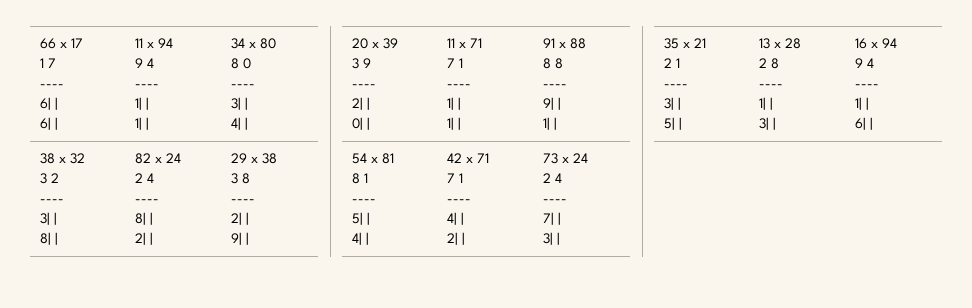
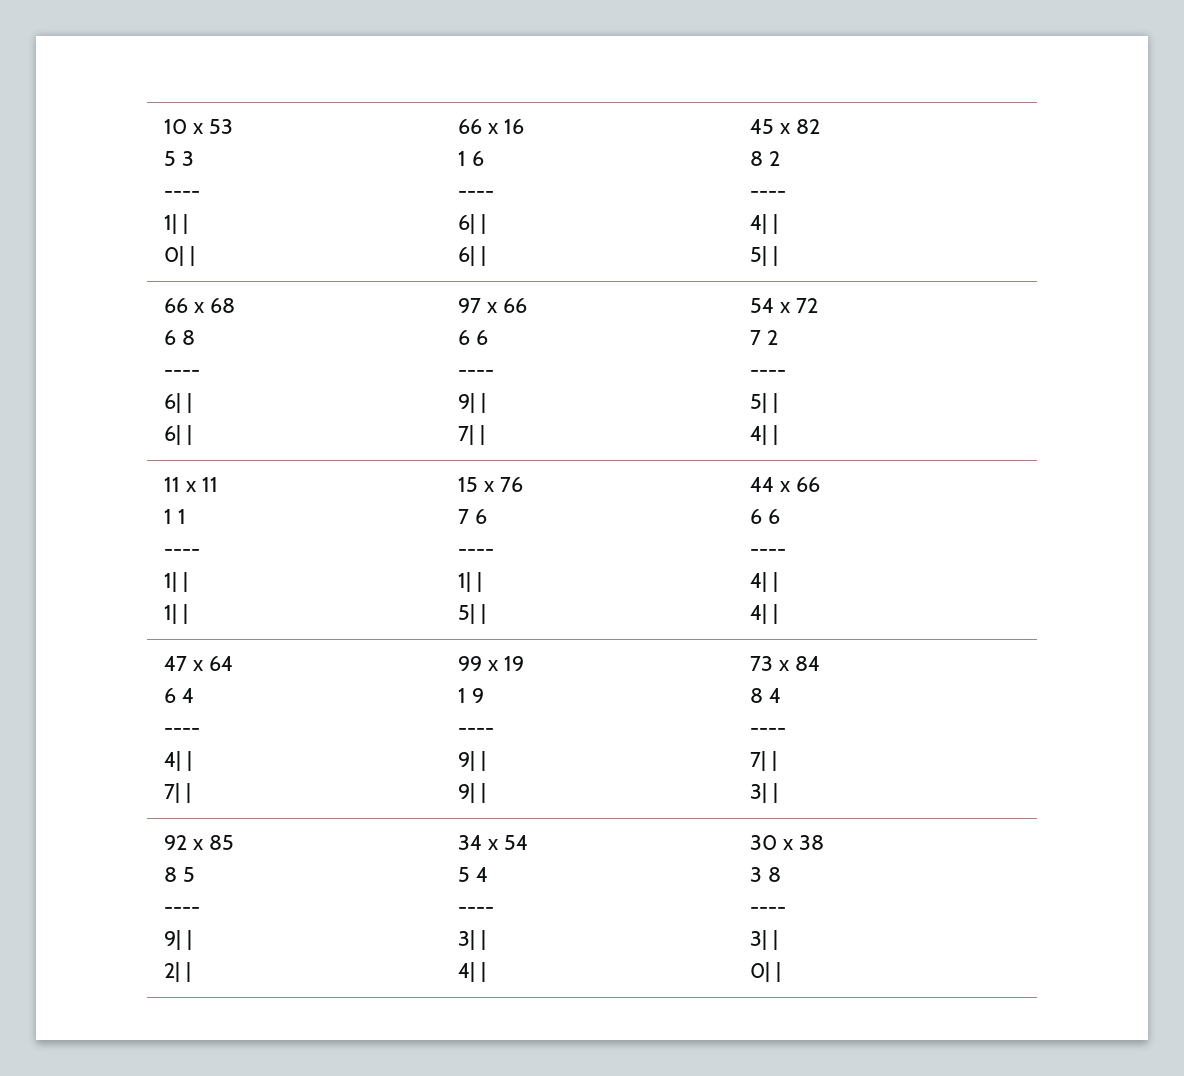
- 66 x 17
- 1 7
+ 10 x 53
+ 5 3
+ ----
+ 1| |
+ 0| | | 66 x 16
+ 1 6
  ----
  6| |
- 6| | | 11 x 94
- 9 4
+ 6| | | 45 x 82
+ 8 2
+ ----
+ 4| |
+ 5| |
+ 66 x 68
+ 6 8
+ ----
+ 6| |
+ 6| | | 97 x 66
+ 6 6
+ ----
+ 9| |
+ 7| | | 54 x 72
+ 7 2
+ ----
+ 5| |
+ 4| |
+ 11 x 11
+ 1 1
  ----
  1| |
- 1| | | 34 x 80
- 8 0
- ----
- 3| |
- 4| |
- 38 x 32
- 3 2
- ----
- 3| |
- 8| | | 82 x 24
- 2 4
- ----
- 8| |
- 2| | | 29 x 38
- 3 8
- ----
- 2| |
- 9| |
- 20 x 39
- 3 9
- ----
- 2| |
- 0| | | 11 x 71
- 7 1
+ 1| | | 15 x 76
+ 7 6
  ----
  1| |
- 1| | | 91 x 88
- 8 8
+ 5| | | 44 x 66
+ 6 6
+ ----
+ 4| |
+ 4| |
+ 47 x 64
+ 6 4
+ ----
+ 4| |
+ 7| | | 99 x 19
+ 1 9
  ----
  9| |
- 1| |
- 54 x 81
- 8 1
- ----
- 5| |
- 4| | | 42 x 71
- 7 1
- ----
- 4| |
- 2| | | 73 x 24
- 2 4
+ 9| | | 73 x 84
+ 8 4
- 35 x 21
- 2 1
+ 92 x 85
+ 8 5
+ ----
+ 9| |
+ 2| | | 34 x 54
+ 5 4
  ----
  3| |
- 5| | | 13 x 28
- 2 8
+ 4| | | 30 x 38
+ 3 8
  ----
- 1| |
- 3| | | 16 x 94
- 9 4
- ----
- 1| |
- 6| |
+ 3| |
+ 0| |

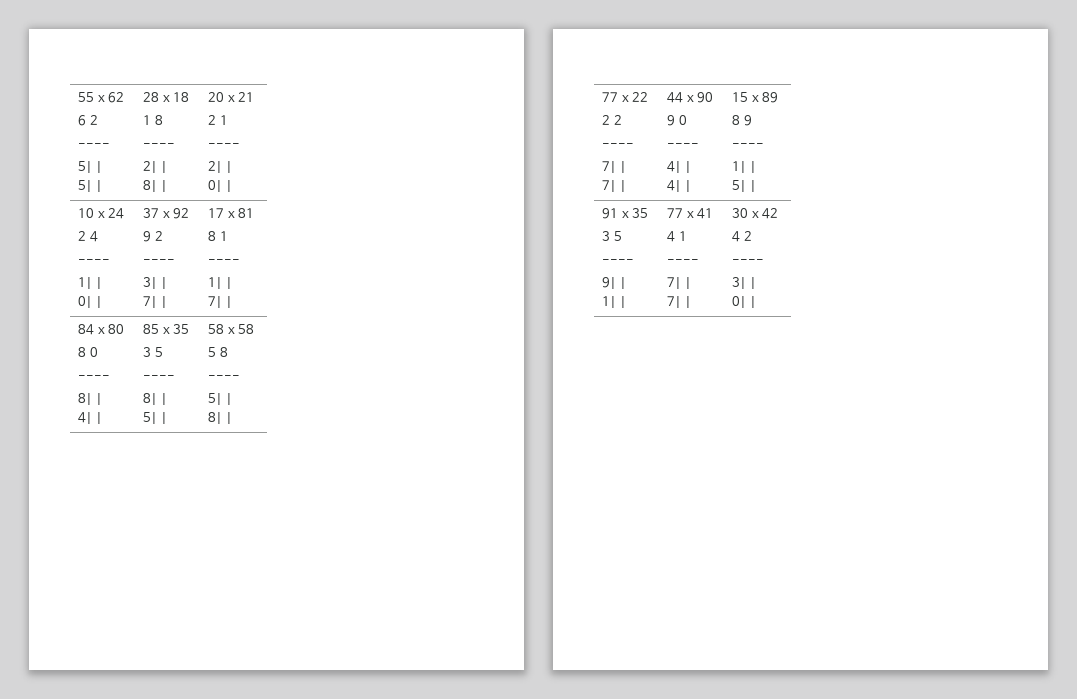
- 10 x 53
- 5 3
+ 55 x 62
+ 6 2
+ ----
+ 5| |
+ 5| | | 28 x 18
+ 1 8
+ ----
+ 2| |
+ 8| | | 20 x 21
+ 2 1
+ ----
+ 2| |
+ 0| |
+ 10 x 24
+ 2 4
  ----
  1| |
- 0| | | 66 x 16
- 1 6
+ 0| | | 37 x 92
+ 9 2
  ----
- 6| |
- 6| | | 45 x 82
- 8 2
+ 3| |
+ 7| | | 17 x 81
+ 8 1
+ ----
+ 1| |
+ 7| |
+ 84 x 80
+ 8 0
+ ----
+ 8| |
+ 4| | | 85 x 35
+ 3 5
+ ----
+ 8| |
+ 5| | | 58 x 58
+ 5 8
+ ----
+ 5| |
+ 8| |
+ 77 x 22
+ 2 2
+ ----
+ 7| |
+ 7| | | 44 x 90
+ 9 0
  ----
  4| |
+ 4| | | 15 x 89
+ 8 9
+ ----
+ 1| |
  5| |
- 66 x 68
- 6 8
- ----
- 6| |
- 6| | | 97 x 66
- 6 6
+ 91 x 35
+ 3 5
  ----
  9| |
- 7| | | 54 x 72
- 7 2
- ----
- 5| |
- 4| |
- 11 x 11
- 1 1
- ----
- 1| |
- 1| | | 15 x 76
- 7 6
- ----
- 1| |
- 5| | | 44 x 66
- 6 6
- ----
- 4| |
- 4| |
- 47 x 64
- 6 4
- ----
- 4| |
- 7| | | 99 x 19
- 1 9
- ----
- 9| |
- 9| | | 73 x 84
- 8 4
+ 1| | | 77 x 41
+ 4 1
  ----
  7| |
- 3| |
- 92 x 85
- 8 5
- ----
- 9| |
- 2| | | 34 x 54
- 5 4
- ----
- 3| |
- 4| | | 30 x 38
- 3 8
+ 7| | | 30 x 42
+ 4 2

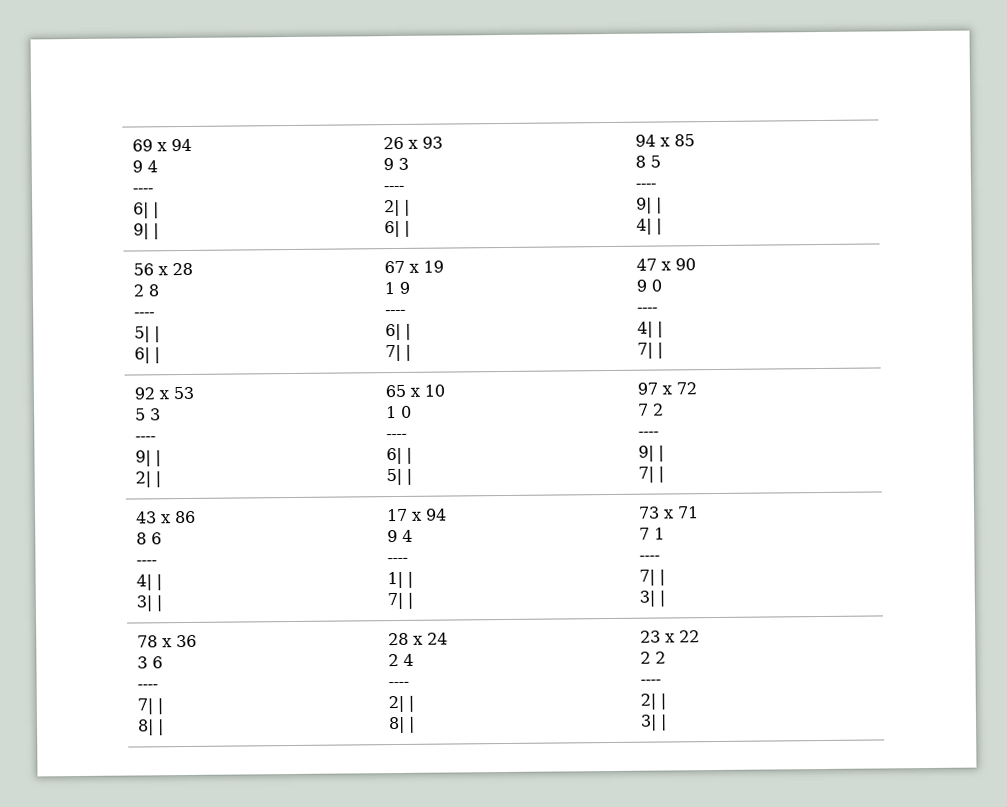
- 55 x 62
- 6 2
+ 69 x 94
+ 9 4
+ ----
+ 6| |
+ 9| | | 26 x 93
+ 9 3
+ ----
+ 2| |
+ 6| | | 94 x 85
+ 8 5
+ ----
+ 9| |
+ 4| |
+ 56 x 28
+ 2 8
  ----
  5| |
- 5| | | 28 x 18
- 1 8
+ 6| | | 67 x 19
+ 1 9
  ----
- 2| |
- 8| | | 20 x 21
- 2 1
- ----
- 2| |
- 0| |
- 10 x 24
- 2 4
- ----
- 1| |
- 0| | | 37 x 92
- 9 2
- ----
- 3| |
- 7| | | 17 x 81
- 8 1
- ----
- 1| |
- 7| |
- 84 x 80
- 8 0
- ----
- 8| |
- 4| | | 85 x 35
- 3 5
- ----
- 8| |
- 5| | | 58 x 58
- 5 8
- ----
- 5| |
- 8| |
- 77 x 22
- 2 2
- ----
- 7| |
- 7| | | 44 x 90
+ 6| |
+ 7| | | 47 x 90
  9 0
  ----
  4| |
- 4| | | 15 x 89
- 8 9
+ 7| |
+ 92 x 53
+ 5 3
+ ----
+ 9| |
+ 2| | | 65 x 10
+ 1 0
+ ----
+ 6| |
+ 5| | | 97 x 72
+ 7 2
+ ----
+ 9| |
+ 7| |
+ 43 x 86
+ 8 6
+ ----
+ 4| |
+ 3| | | 17 x 94
+ 9 4
  ----
  1| |
- 5| |
- 91 x 35
- 3 5
- ----
- 9| |
- 1| | | 77 x 41
- 4 1
+ 7| | | 73 x 71
+ 7 1
  ----
  7| |
- 7| | | 30 x 42
- 4 2
+ 3| |
+ 78 x 36
+ 3 6
  ----
+ 7| |
+ 8| | | 28 x 24
+ 2 4
+ ----
+ 2| |
+ 8| | | 23 x 22
+ 2 2
+ ----
+ 2| |
  3| |
- 0| |

